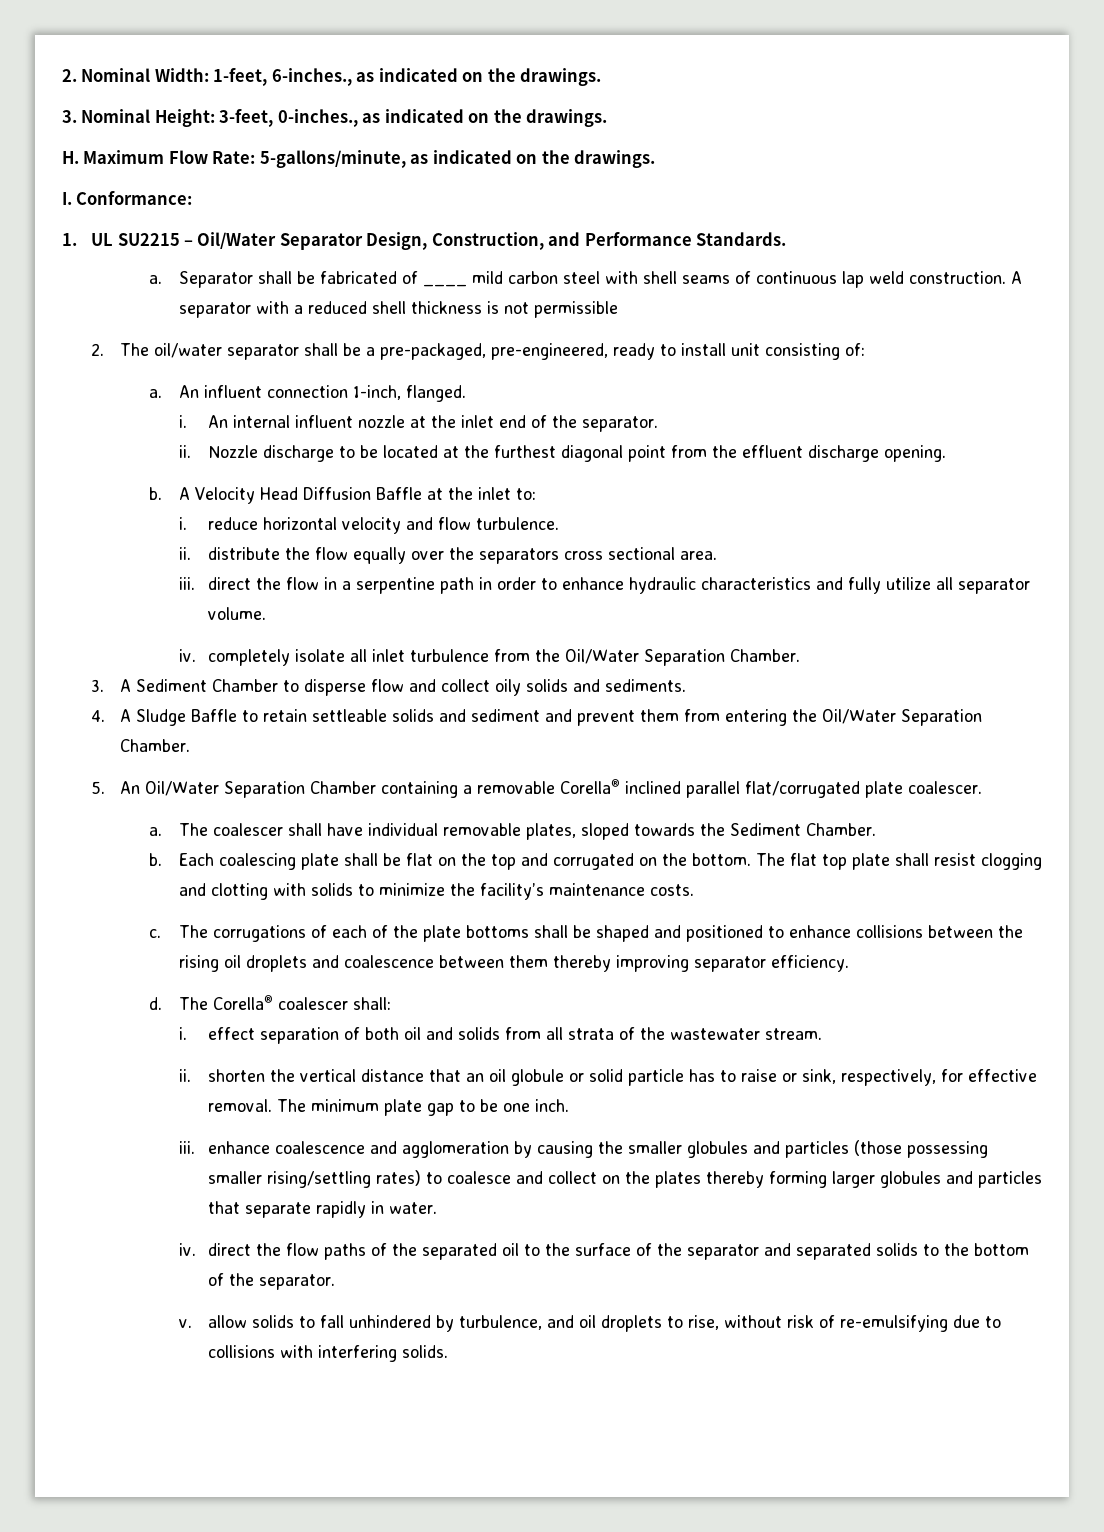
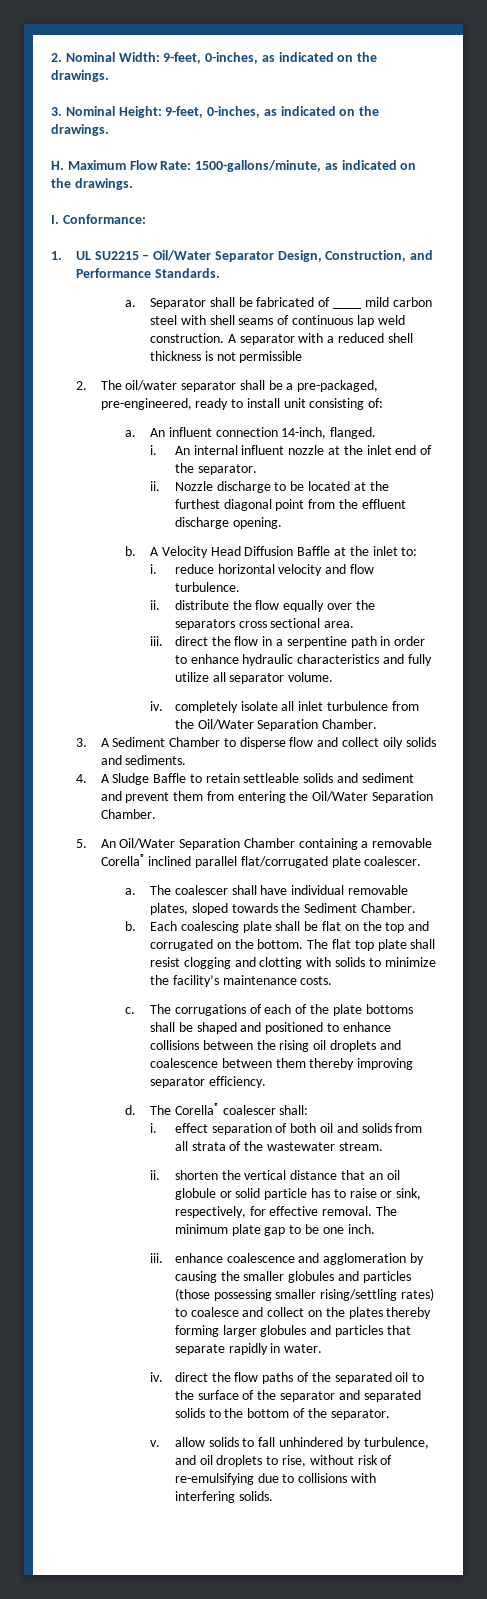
- 2. Nominal Width: 1-feet, 6-inches., as indicated on the drawings.
+ 2. Nominal Width: 9-feet, 0-inches, as indicated on the drawings.
- 3. Nominal Height: 3-feet, 0-inches., as indicated on the drawings.
+ 3. Nominal Height: 9-feet, 0-inches, as indicated on the drawings.
- H. Maximum Flow Rate: 5-gallons/minute, as indicated on the drawings.
+ H. Maximum Flow Rate: 1500-gallons/minute, as indicated on the drawings.
- An influent connection 1-inch, flanged.
+ An influent connection 14-inch, flanged.

